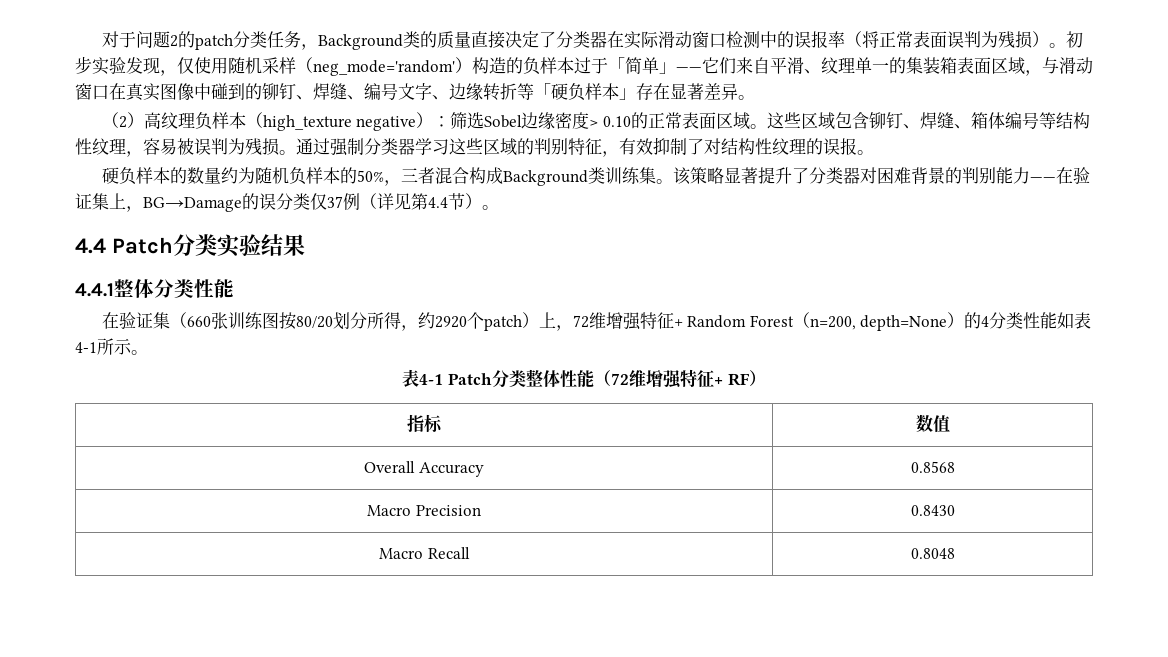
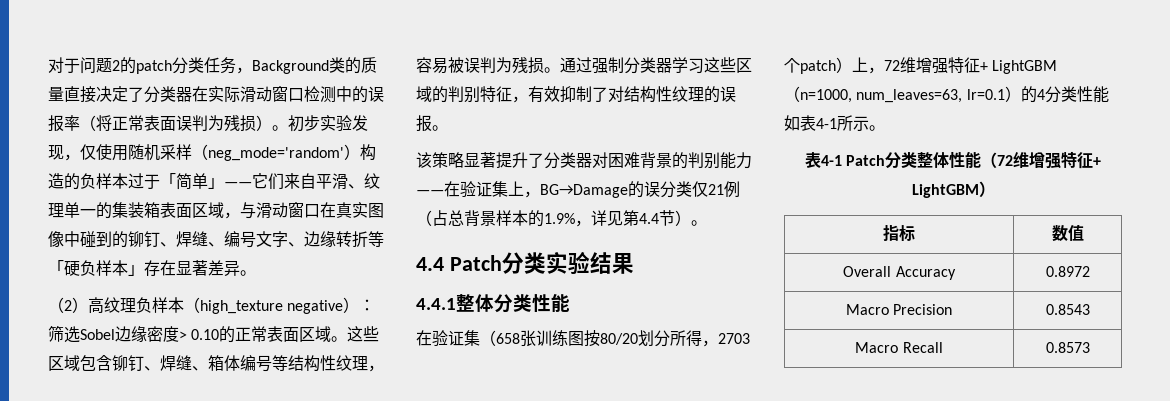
- 硬负样本的数量约为随机负样本的50%，三者混合构成Background类训练集。该策略显著提升了分类器对困难背景的判别能力——在验证集上，BG→Damage的误分类仅37例（详见第4.4节）。
+ 该策略显著提升了分类器对困难背景的判别能力——在验证集上，BG→Damage的误分类仅21例（占总背景样本的1.9%，详见第4.4节）。
- 在验证集（660张训练图按80/20划分所得，约2920个patch）上，72维增强特征+ Random Forest（n=200, depth=None）的4分类性能如表4-1所示。
+ 在验证集（658张训练图按80/20划分所得，2703个patch）上，72维增强特征+ LightGBM（n=1000, num_leaves=63, lr=0.1）的4分类性能如表4-1所示。
- 表4-1 Patch分类整体性能（72维增强特征+ RF）
+ 表4-1 Patch分类整体性能（72维增强特征+ LightGBM）
- Overall Accuracy | 0.8568
+ Overall Accuracy | 0.8972
- Macro Precision | 0.8430
+ Macro Precision | 0.8543
- Macro Recall | 0.8048
+ Macro Recall | 0.8573

